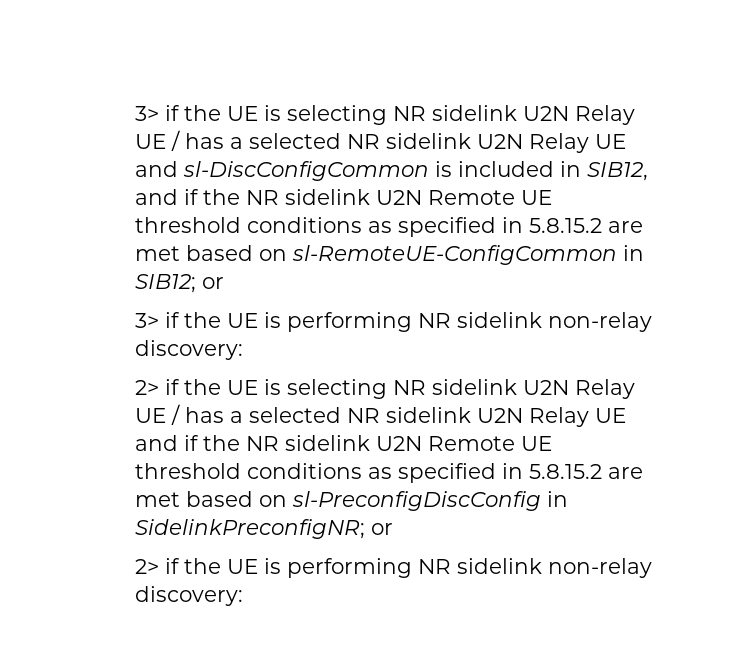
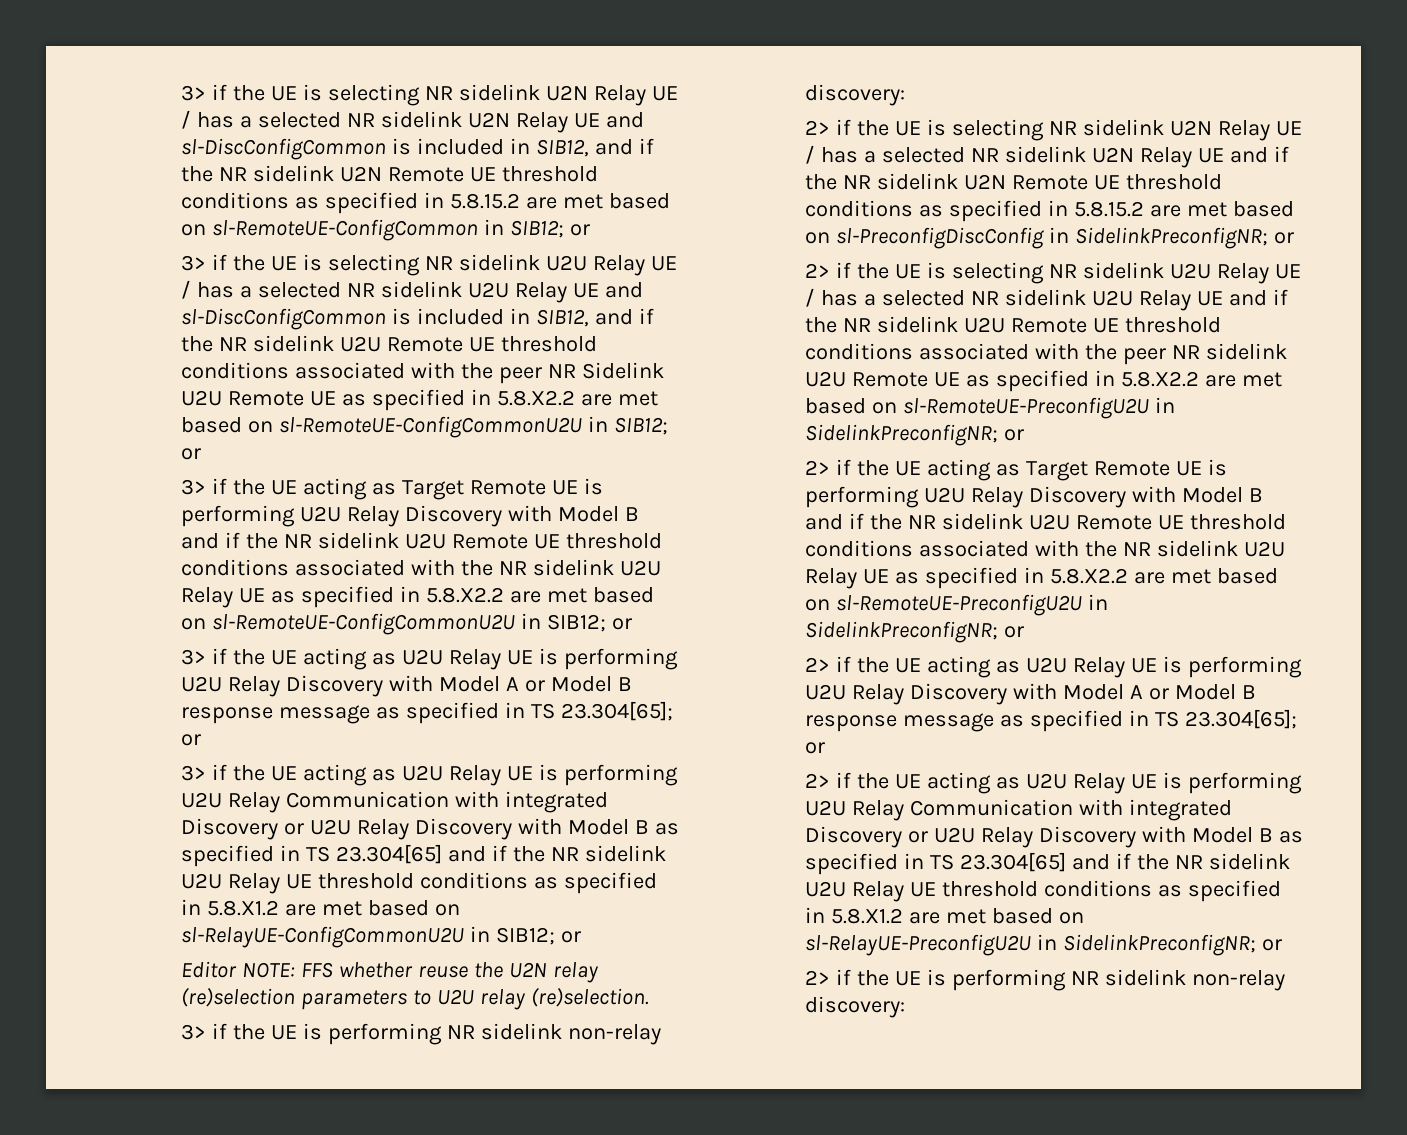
+ 3> if the UE is selecting NR sidelink U2U Relay UE / has a selected NR sidelink U2U Relay UE and sl-DiscConfigCommon is included in SIB12, and if the NR sidelink U2U Remote UE threshold conditions associated with the peer NR Sidelink U2U Remote UE as specified in 5.8.X2.2 are met based on sl-RemoteUE-ConfigCommonU2U in SIB12; or
+ 3> if the UE acting as Target Remote UE is performing U2U Relay Discovery with Model B and if the NR sidelink U2U Remote UE threshold conditions associated with the NR sidelink U2U Relay UE as specified in 5.8.X2.2 are met based on sl-RemoteUE-ConfigCommonU2U in SIB12; or
+ 3> if the UE acting as U2U Relay UE is performing U2U Relay Discovery with Model A or Model B response message as specified in TS 23.304[65]; or
+ 3> if the UE acting as U2U Relay UE is performing U2U Relay Communication with integrated Discovery or U2U Relay Discovery with Model B as specified in TS 23.304[65] and if the NR sidelink U2U Relay UE threshold conditions as specified in 5.8.X1.2 are met based on sl-RelayUE-ConfigCommonU2U in SIB12; or
+ Editor NOTE: FFS whether reuse the U2N relay (re)selection parameters to U2U relay (re)selection.
+ 2> if the UE is selecting NR sidelink U2U Relay UE / has a selected NR sidelink U2U Relay UE and if the NR sidelink U2U Remote UE threshold conditions associated with the peer NR sidelink U2U Remote UE as specified in 5.8.X2.2 are met based on sl-RemoteUE-PreconfigU2U in SidelinkPreconfigNR; or
+ 2> if the UE acting as Target Remote UE is performing U2U Relay Discovery with Model B and if the NR sidelink U2U Remote UE threshold conditions associated with the NR sidelink U2U Relay UE as specified in 5.8.X2.2 are met based on sl-RemoteUE-PreconfigU2U in SidelinkPreconfigNR; or
+ 2> if the UE acting as U2U Relay UE is performing U2U Relay Discovery with Model A or Model B response message as specified in TS 23.304[65]; or
+ 2> if the UE acting as U2U Relay UE is performing U2U Relay Communication with integrated Discovery or U2U Relay Discovery with Model B as specified in TS 23.304[65] and if the NR sidelink U2U Relay UE threshold conditions as specified in 5.8.X1.2 are met based on sl-RelayUE-PreconfigU2U in SidelinkPreconfigNR; or

